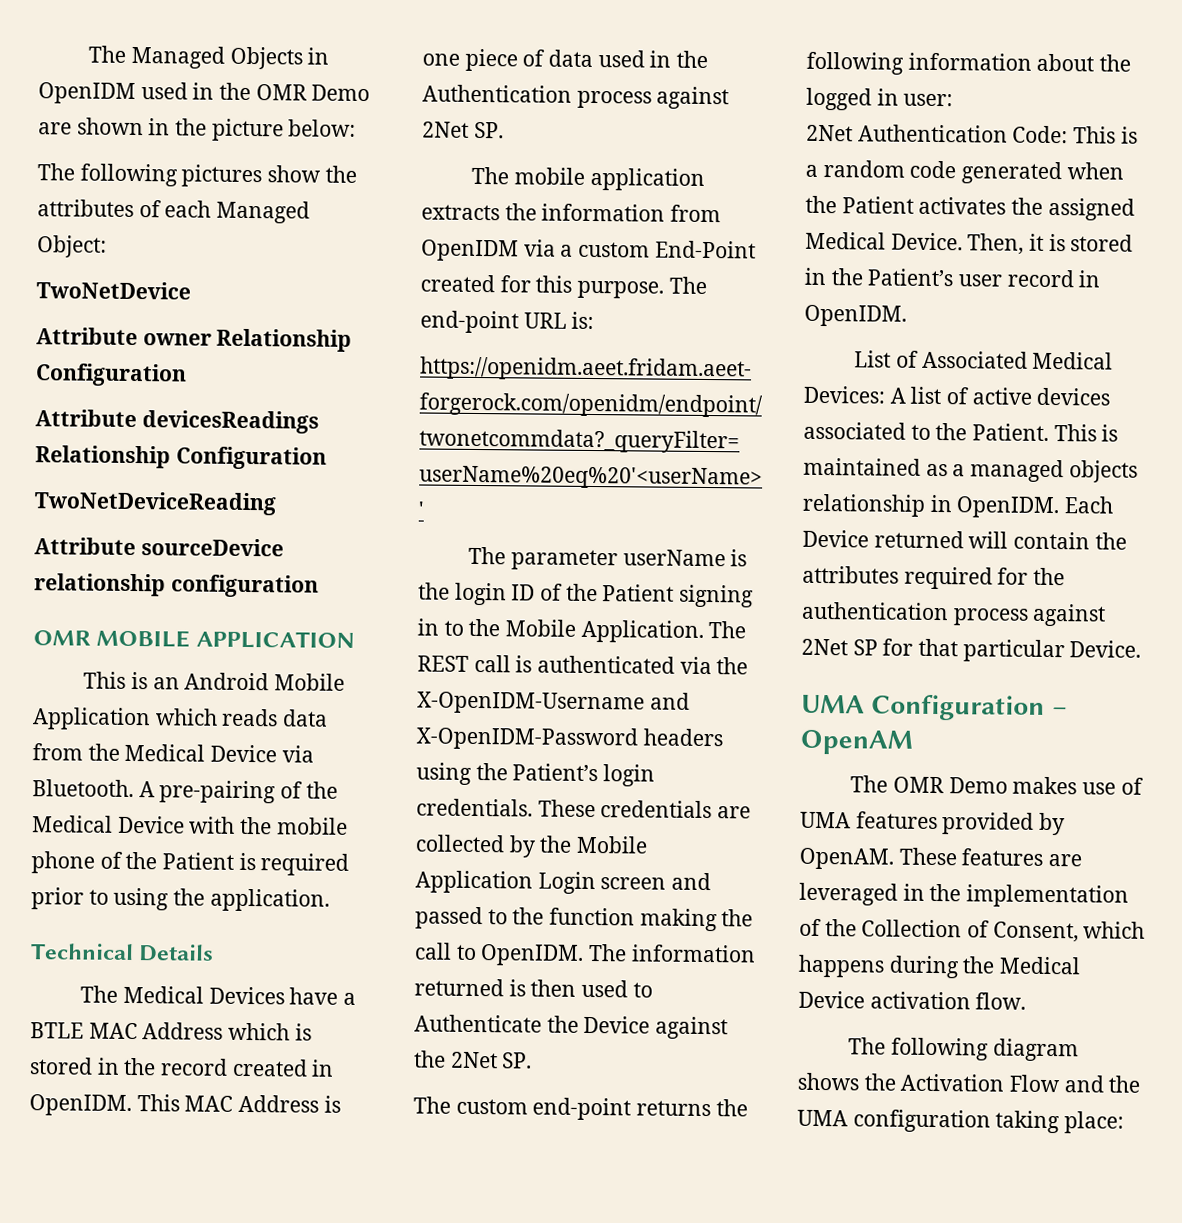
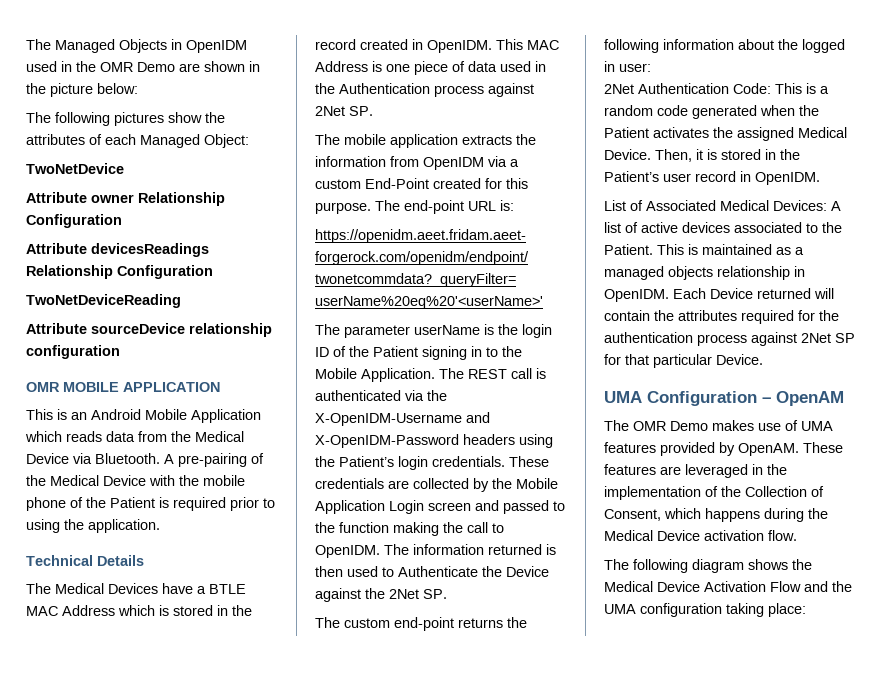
- The following diagram shows the Activation Flow and the UMA configuration taking place:
+ The following diagram shows the Medical Device Activation Flow and the UMA configuration taking place:

